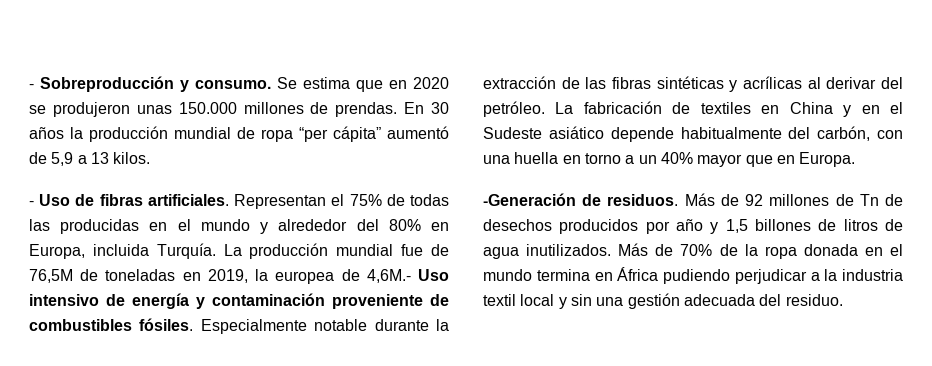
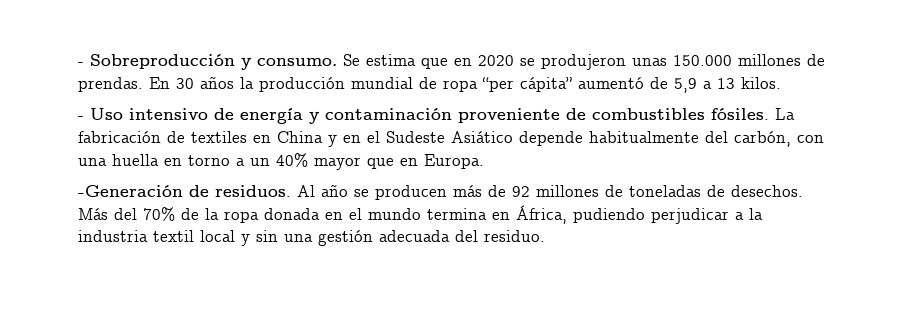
- - Uso de fibras artificiales. Representan el 75% de todas las producidas en el mundo y alrededor del 80% en Europa, incluida Turquía. La producción mundial fue de 76,5M de toneladas en 2019, la europea de 4,6M.- Uso intensivo de energía y contaminación proveniente de combustibles fósiles.
+ - Uso intensivo de energía y contaminación proveniente de combustibles fósiles.
- Especialmente notable durante la extracción de las fibras sintéticas y acrílicas al derivar del petróleo.
- La fabricación de textiles en China y en el Sudeste asiático depende habitualmente del carbón, con una huella en torno a un 40% mayor que en Europa.
+ La fabricación de textiles en China y en el Sudeste Asiático depende habitualmente del carbón, con una huella en torno a un 40% mayor que en Europa.
- Más de 92 millones de Tn de desechos producidos por año y 1,5 billones de litros de agua inutilizados. Más de 70% de la ropa donada en el mundo termina en África pudiendo perjudicar a la industria textil local y sin una gestión adecuada del residuo.
+ Al año se producen más de 92 millones de toneladas de desechos. Más del 70% de la ropa donada en el mundo termina en África, pudiendo perjudicar a la industria textil local y sin una gestión adecuada del residuo.

